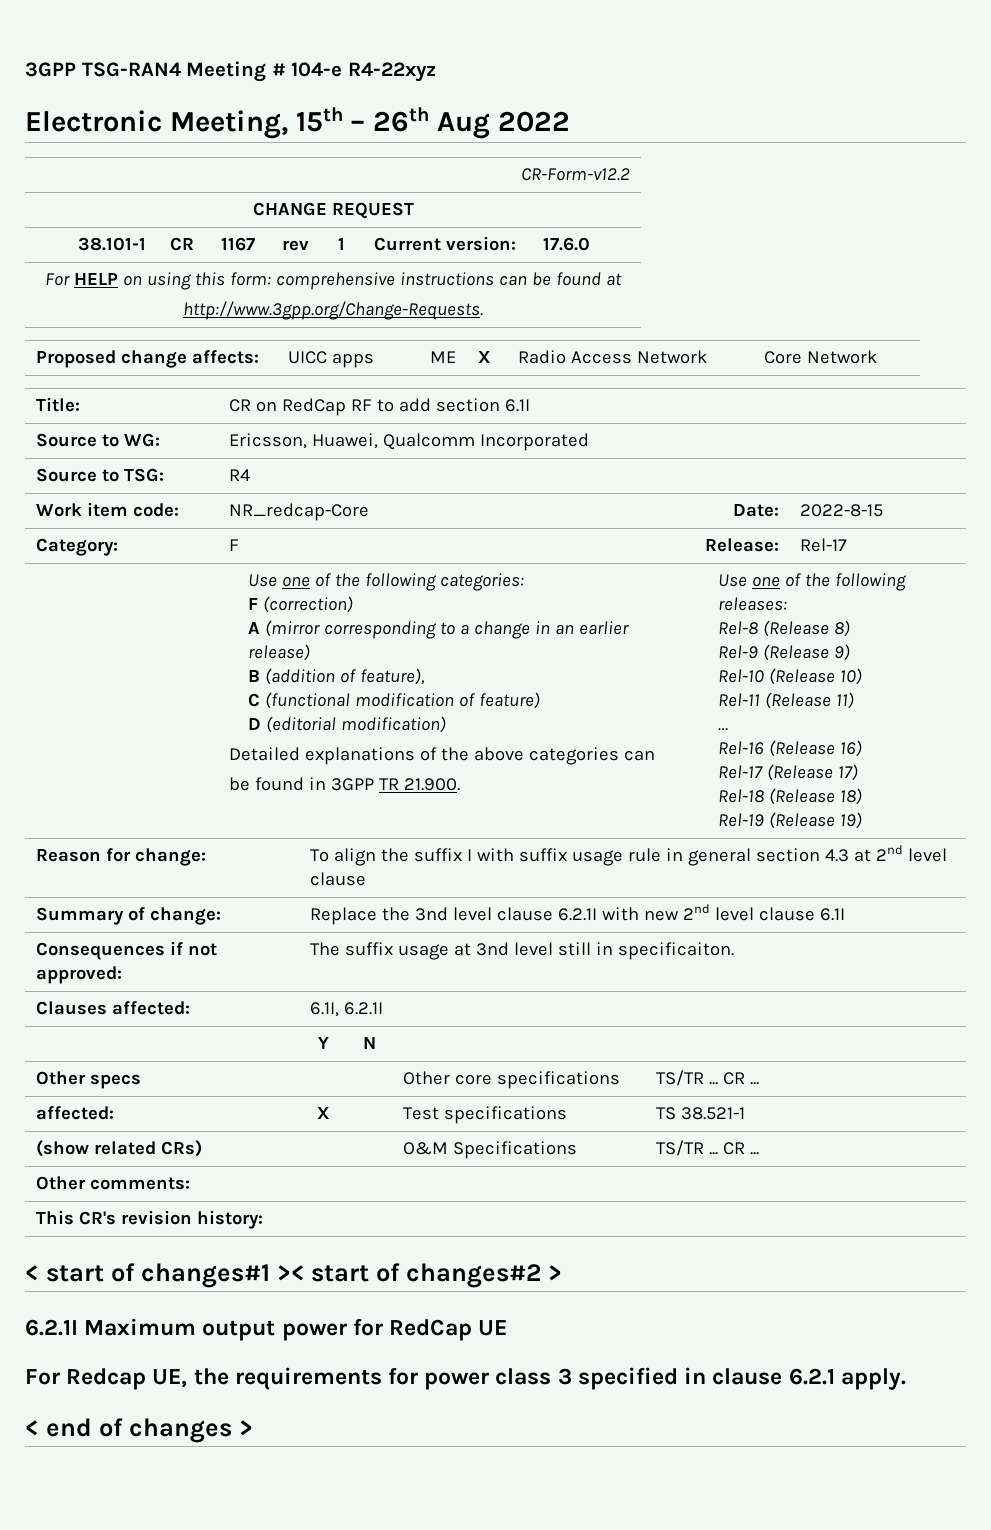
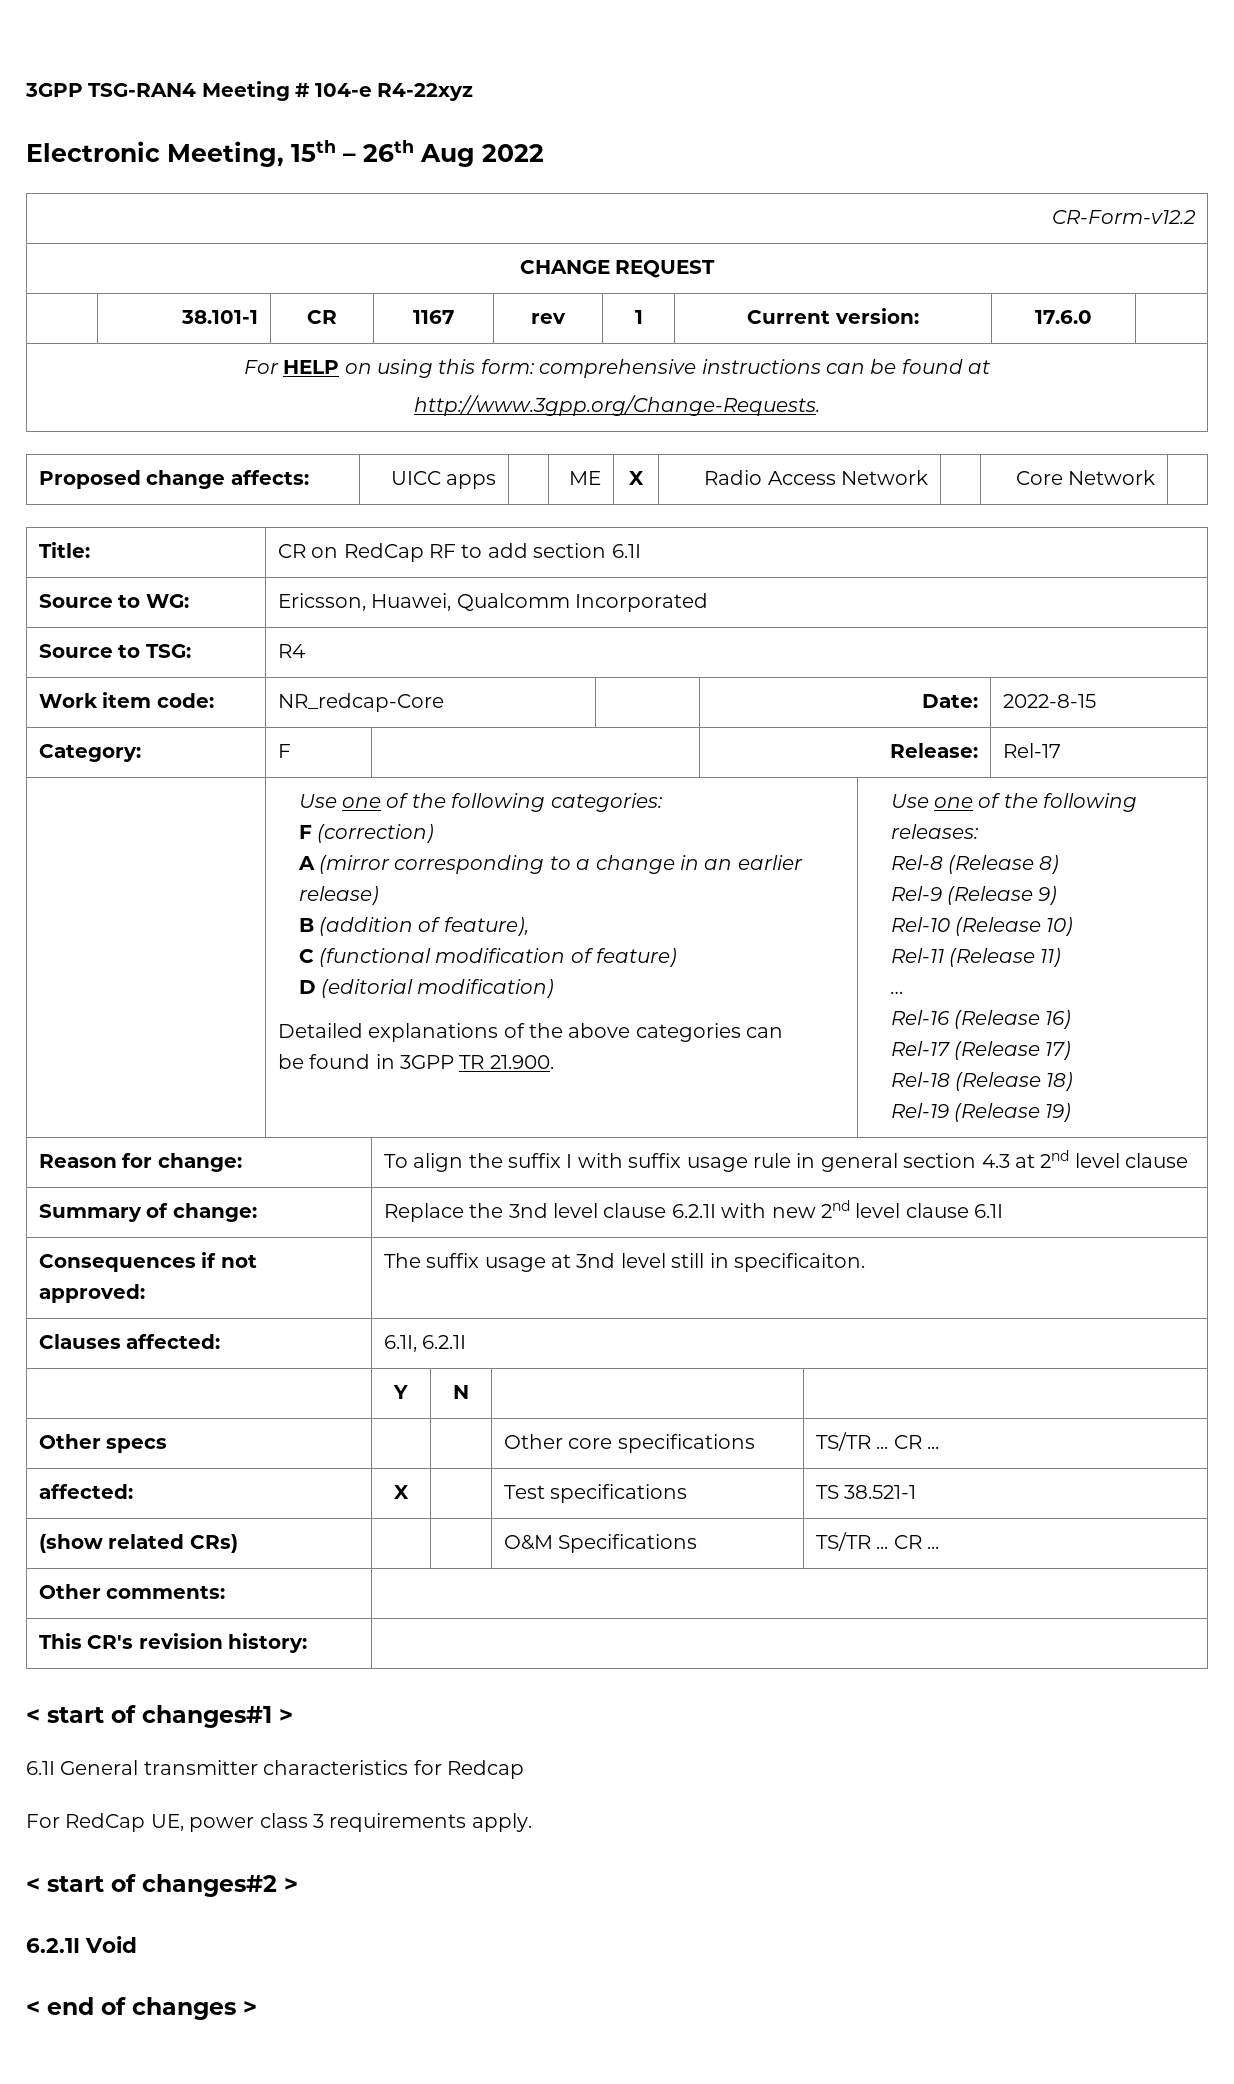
- < start of changes#1 >< start of changes#2 >
+ < start of changes#1 >
+ 6.1I General transmitter characteristics for Redcap
+ For RedCap UE, power class 3 requirements apply.
+ < start of changes#2 >
- 6.2.1I Maximum output power for RedCap UE
- For Redcap UE, the requirements for power class 3 specified in clause 6.2.1 apply.
+ 6.2.1I Void

